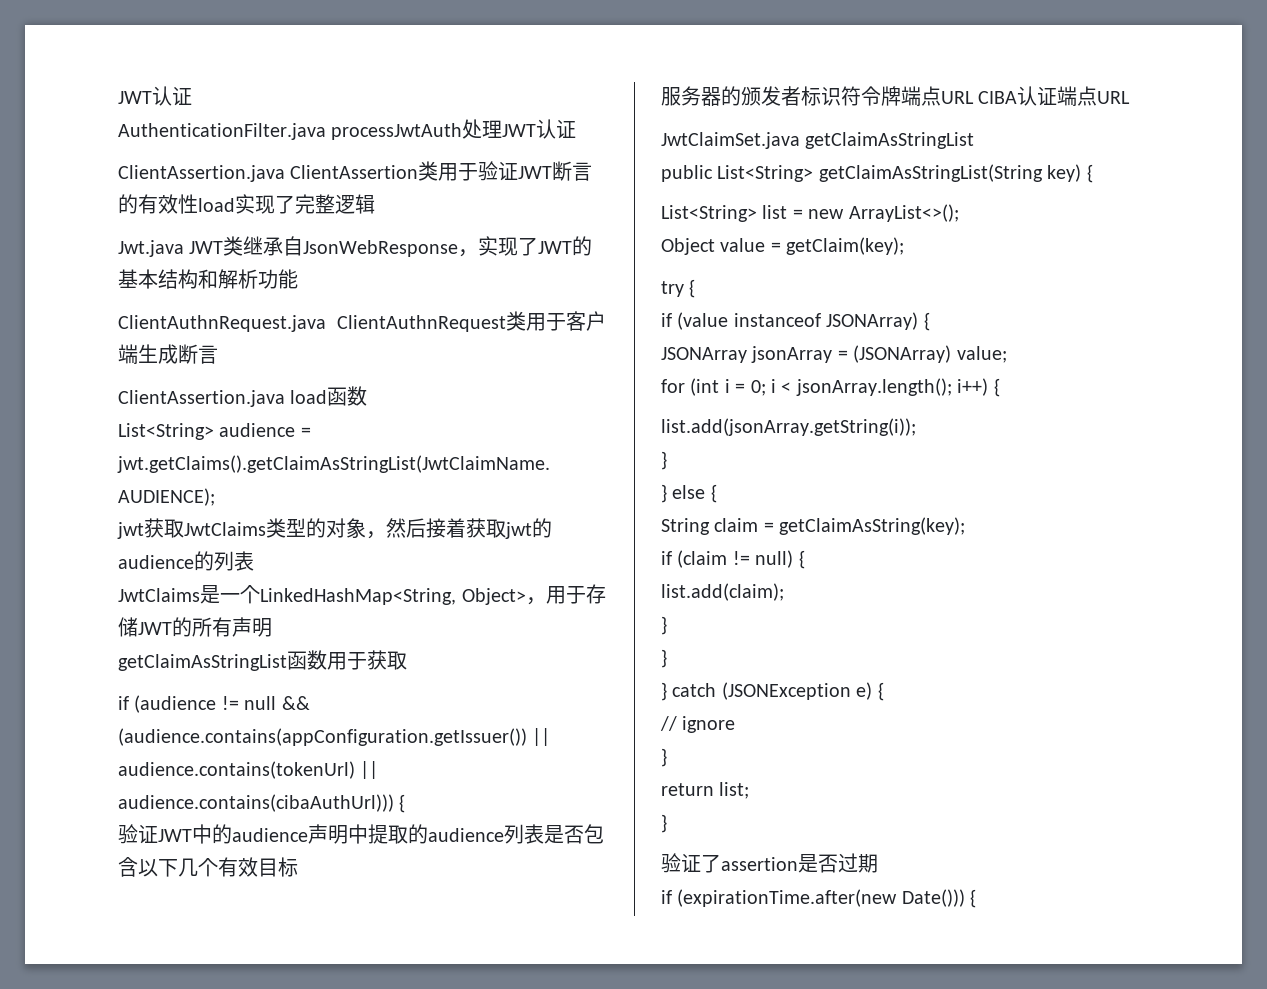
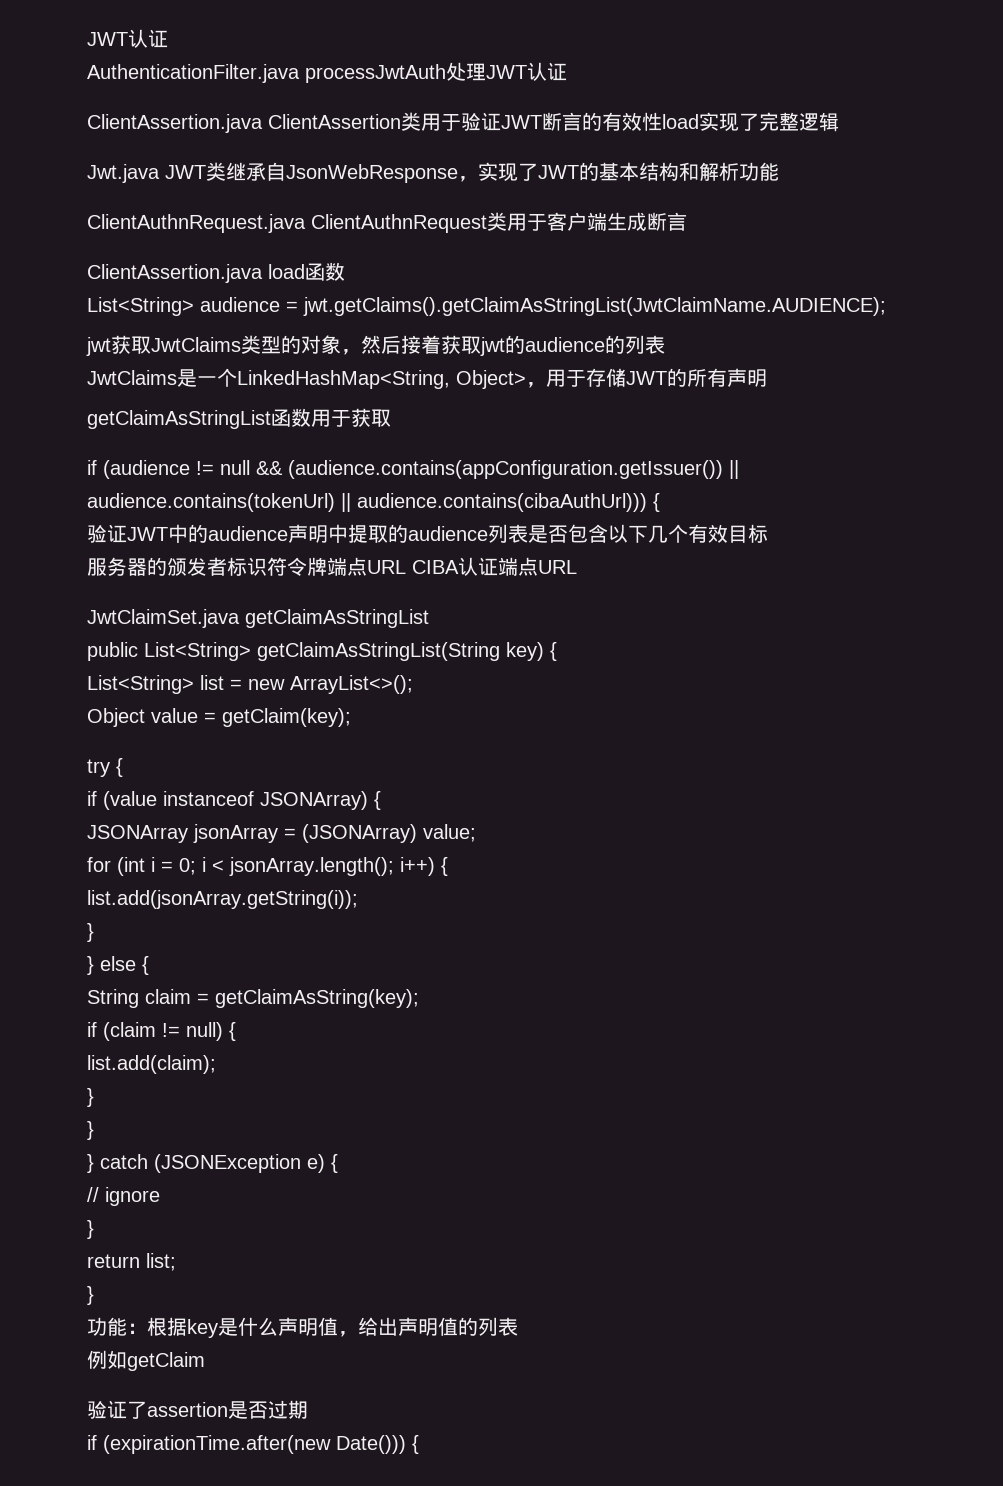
+ 功能：根据key是什么声明值，给出声明值的列表
+ 例如getClaim

